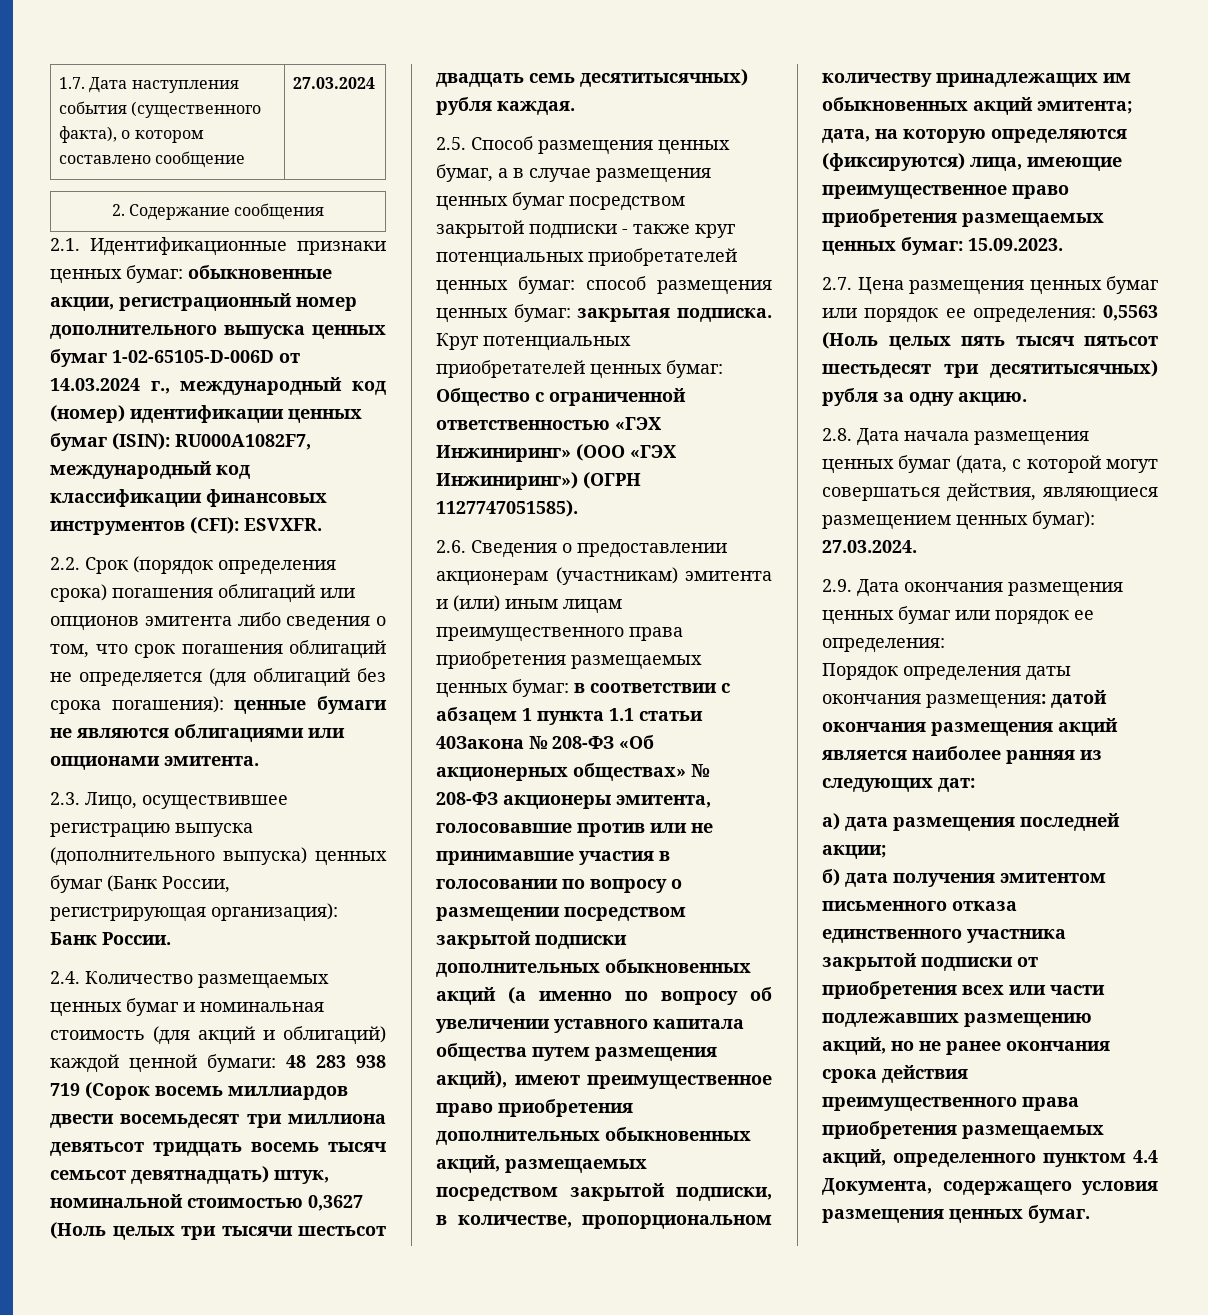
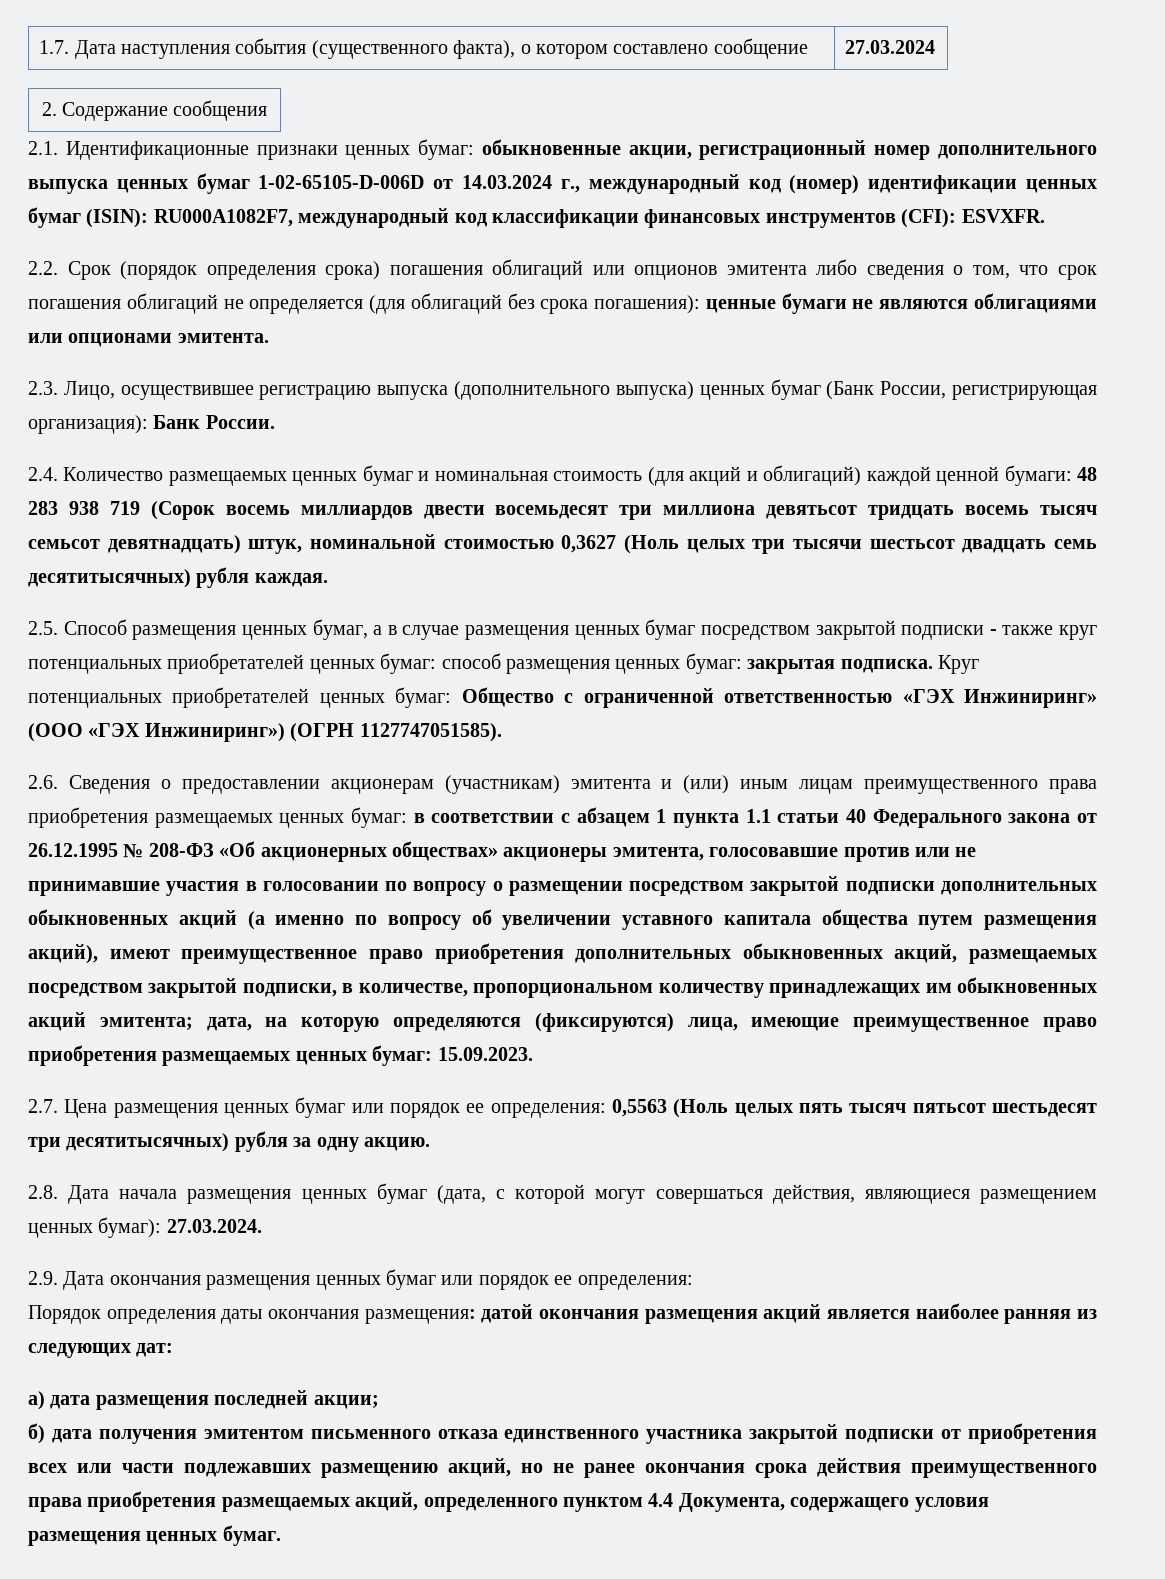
- в соответствии с абзацем 1 пункта 1.1 статьи 40Закона № 208-ФЗ «Об акционерных обществах» № 208-ФЗ акционеры эмитента, голосовавшие против или не принимавшие участия в голосовании по вопросу о размещении посредством закрытой подписки дополнительных обыкновенных акций (а именно по вопросу об увеличении уставного капитала общества путем размещения акций), имеют преимущественное право приобретения дополнительных обыкновенных акций, размещаемых посредством закрытой подписки, в количестве, пропорциональном количеству принадлежащих им обыкновенных акций эмитента;
+ в соответствии с абзацем 1 пункта 1.1 статьи 40 Федерального закона от 26.12.1995 № 208-ФЗ «Об акционерных обществах» акционеры эмитента, голосовавшие против или не принимавшие участия в голосовании по вопросу о размещении посредством закрытой подписки дополнительных обыкновенных акций (а именно по вопросу об увеличении уставного капитала общества путем размещения акций), имеют преимущественное право приобретения дополнительных обыкновенных акций, размещаемых посредством закрытой подписки, в количестве, пропорциональном количеству принадлежащих им обыкновенных акций эмитента;

